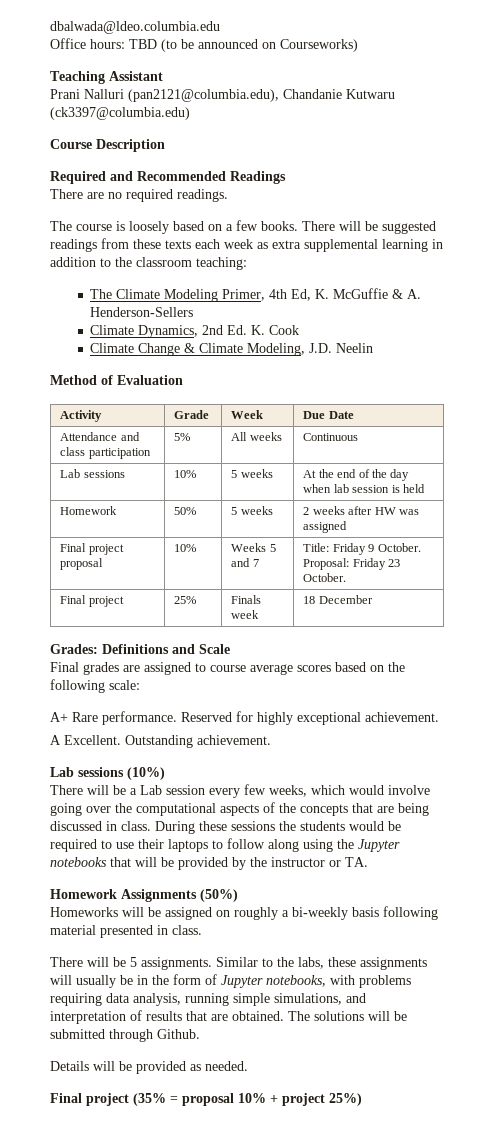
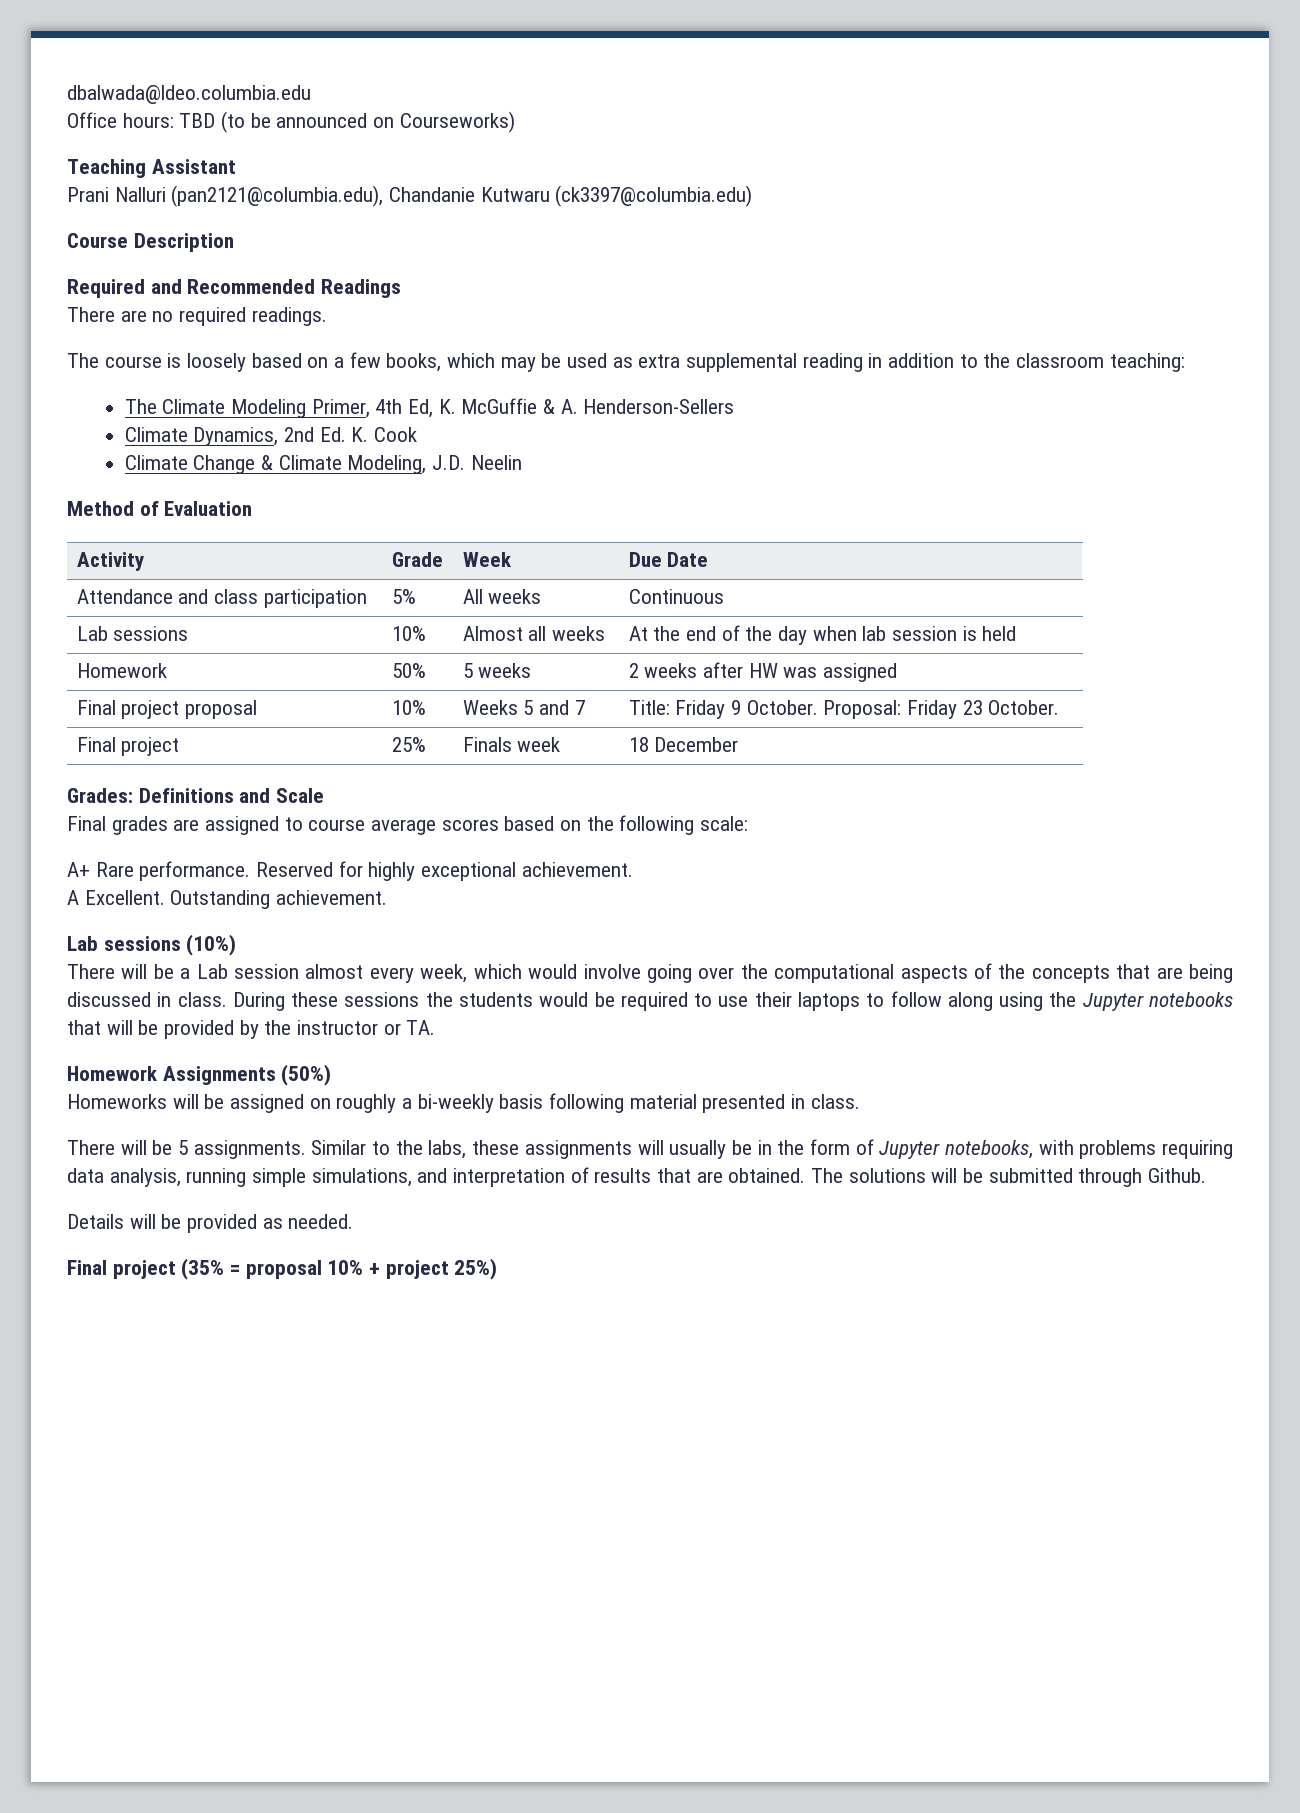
- The course is loosely based on a few books. There will be suggested readings from these texts each week as extra supplemental learning in addition to the classroom teaching:
+ The course is loosely based on a few books, which may be used as extra supplemental reading in addition to the classroom teaching:
- Lab sessions | 10% | 5 weeks | At the end of the day when lab session is held
+ Lab sessions | 10% | Almost all weeks | At the end of the day when lab session is held
- There will be a Lab session every few weeks, which would involve going over the computational aspects of the concepts that are being discussed in class.
+ There will be a Lab session almost every week, which would involve going over the computational aspects of the concepts that are being discussed in class.

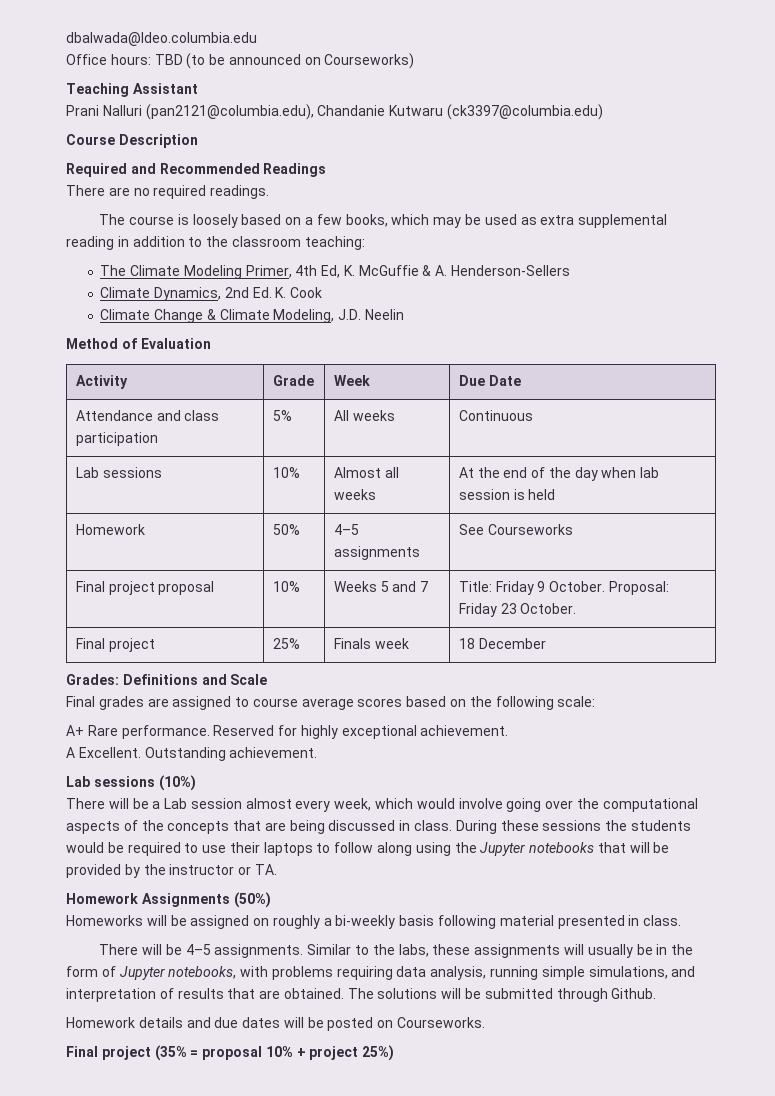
- Homework | 50% | 5 weeks | 2 weeks after HW was assigned
+ Homework | 50% | 4–5 assignments | See Courseworks
- There will be 5 assignments.
+ There will be 4–5 assignments.
- Details will be provided as needed.
+ Homework details and due dates will be posted on Courseworks.

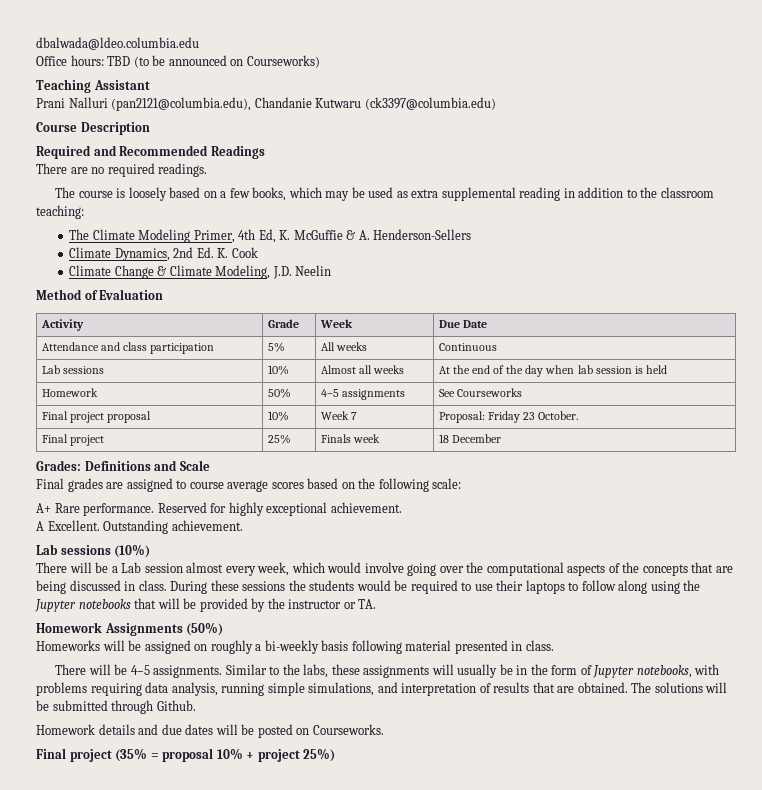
- Final project proposal | 10% | Weeks 5 and 7 | Title: Friday 9 October. Proposal: Friday 23 October.
+ Final project proposal | 10% | Week 7 | Proposal: Friday 23 October.

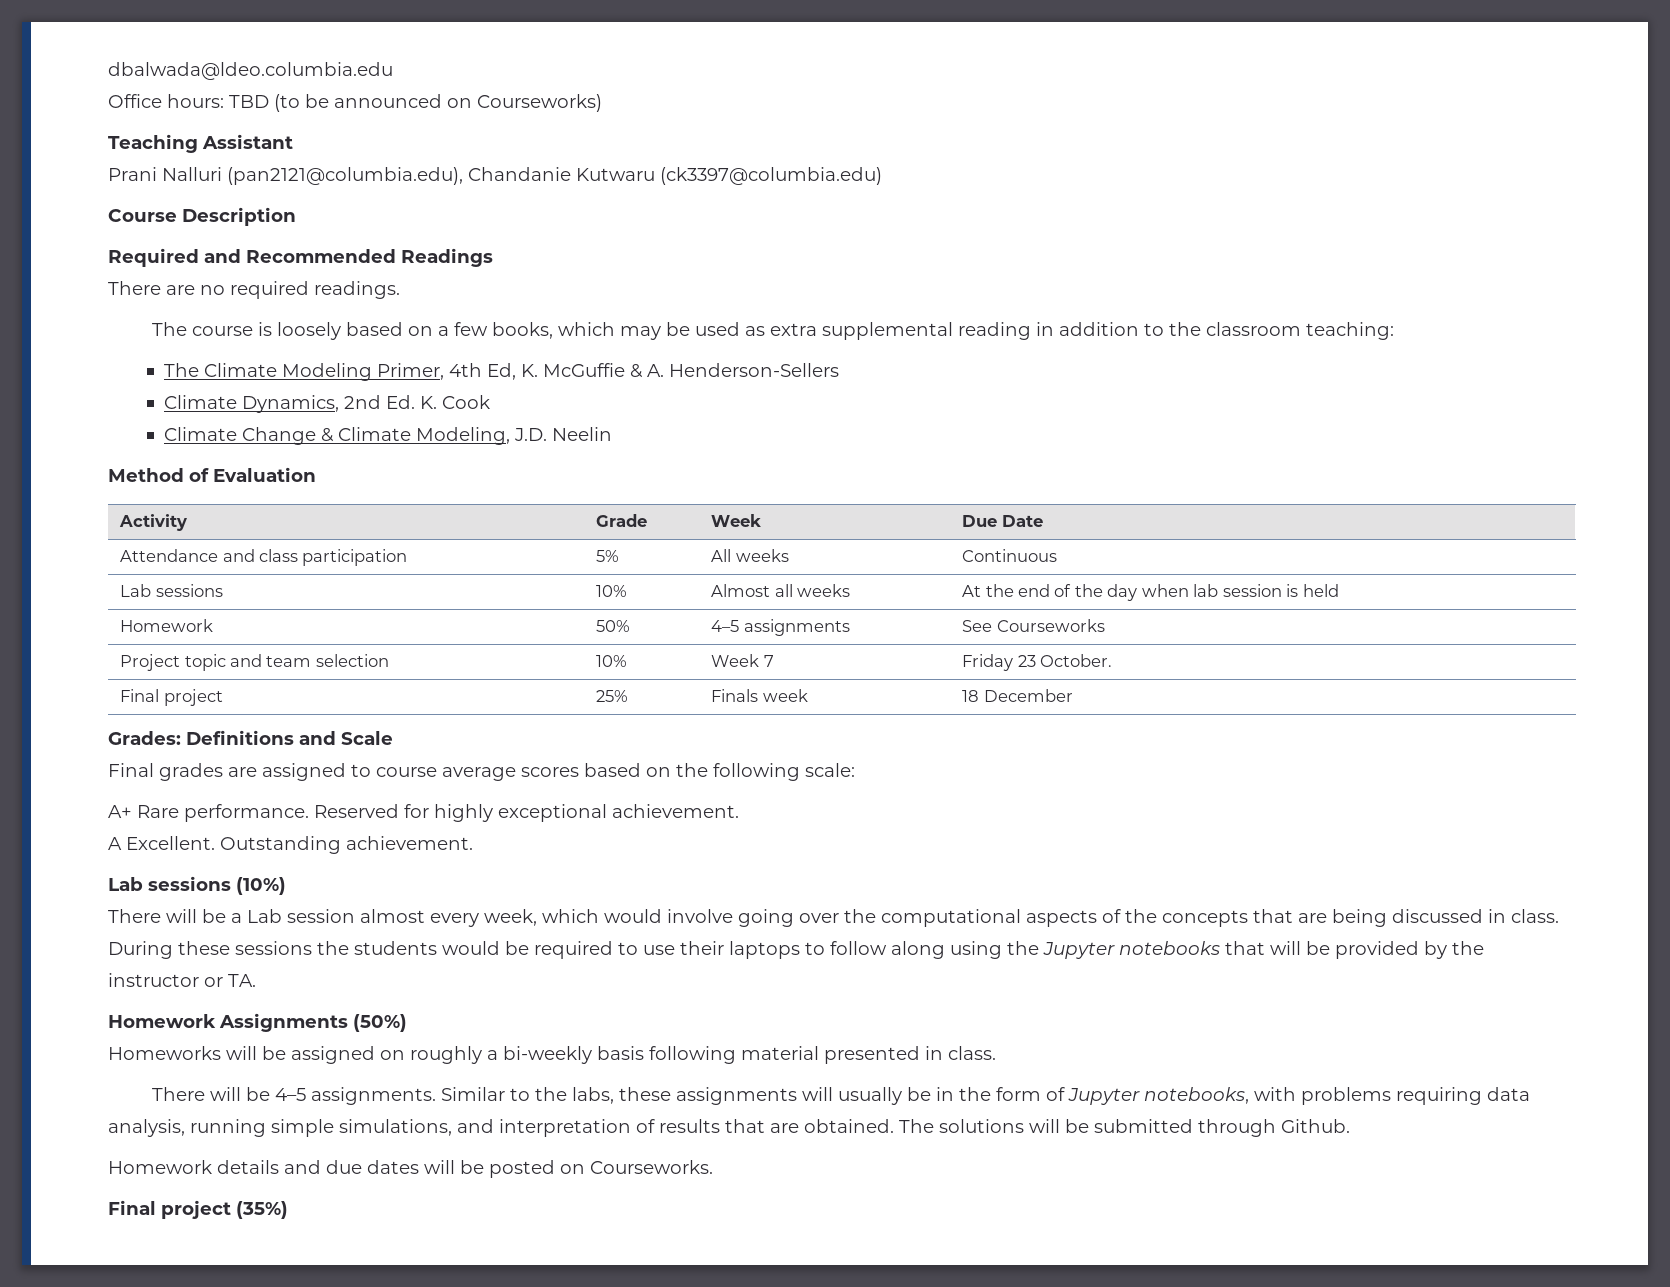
- Final project proposal | 10% | Week 7 | Proposal: Friday 23 October.
+ Project topic and team selection | 10% | Week 7 | Friday 23 October.
- Final project (35% = proposal 10% + project 25%)
+ Final project (35%)

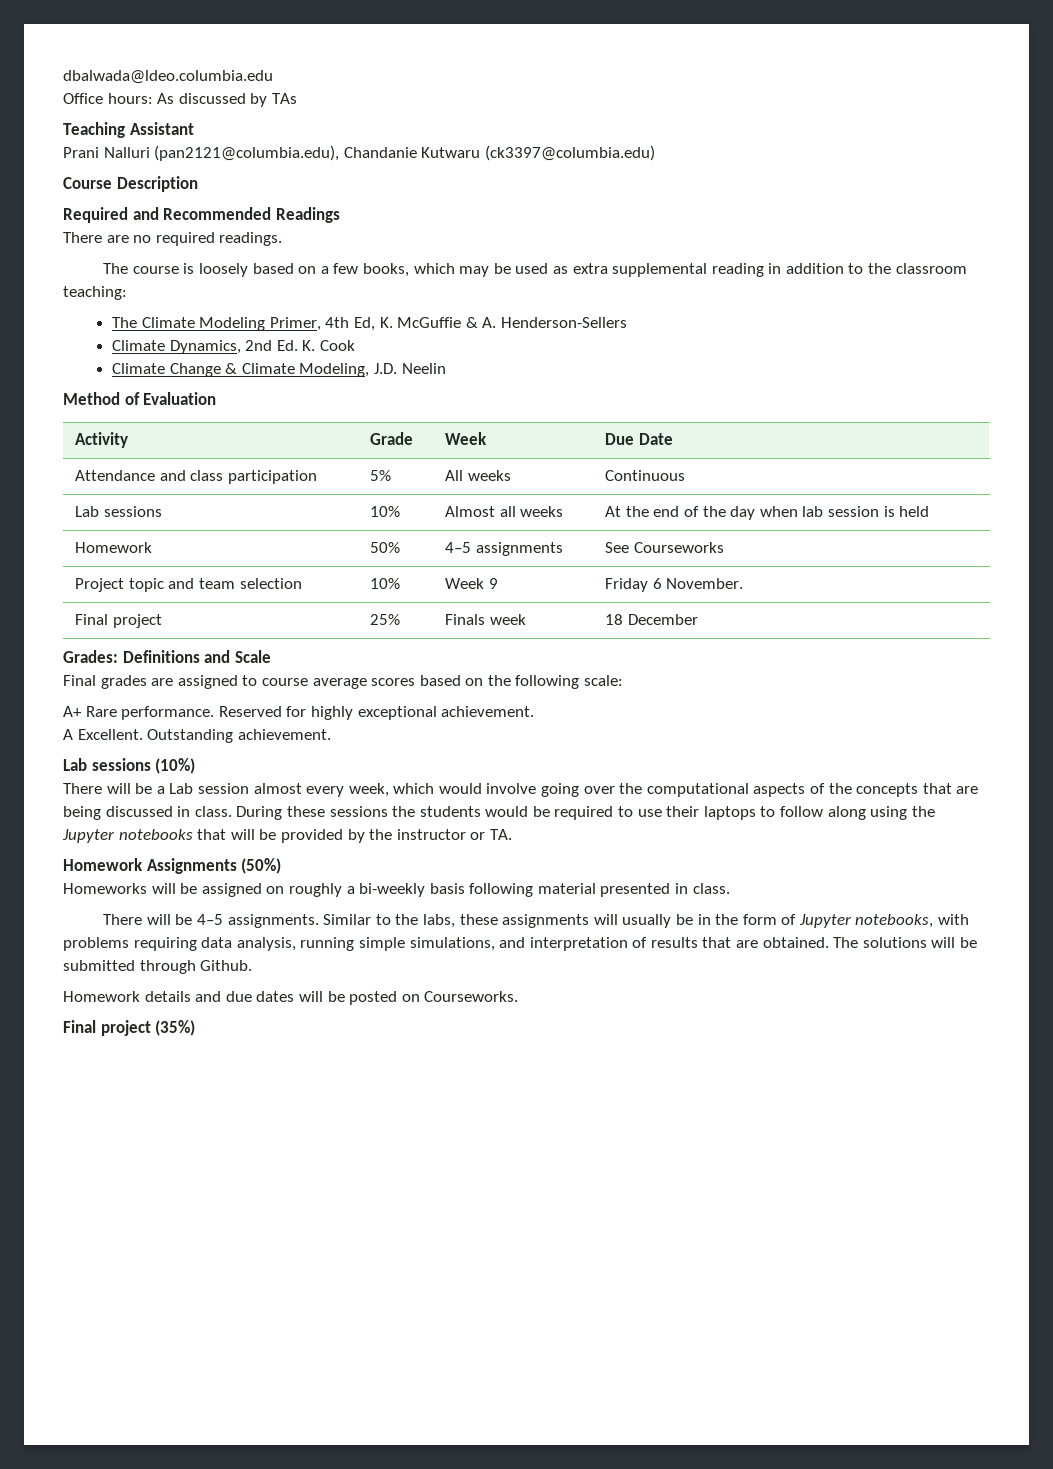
- Office hours: TBD (to be announced on Courseworks)
+ Office hours: As discussed by TAs
- Project topic and team selection | 10% | Week 7 | Friday 23 October.
+ Project topic and team selection | 10% | Week 9 | Friday 6 November.

